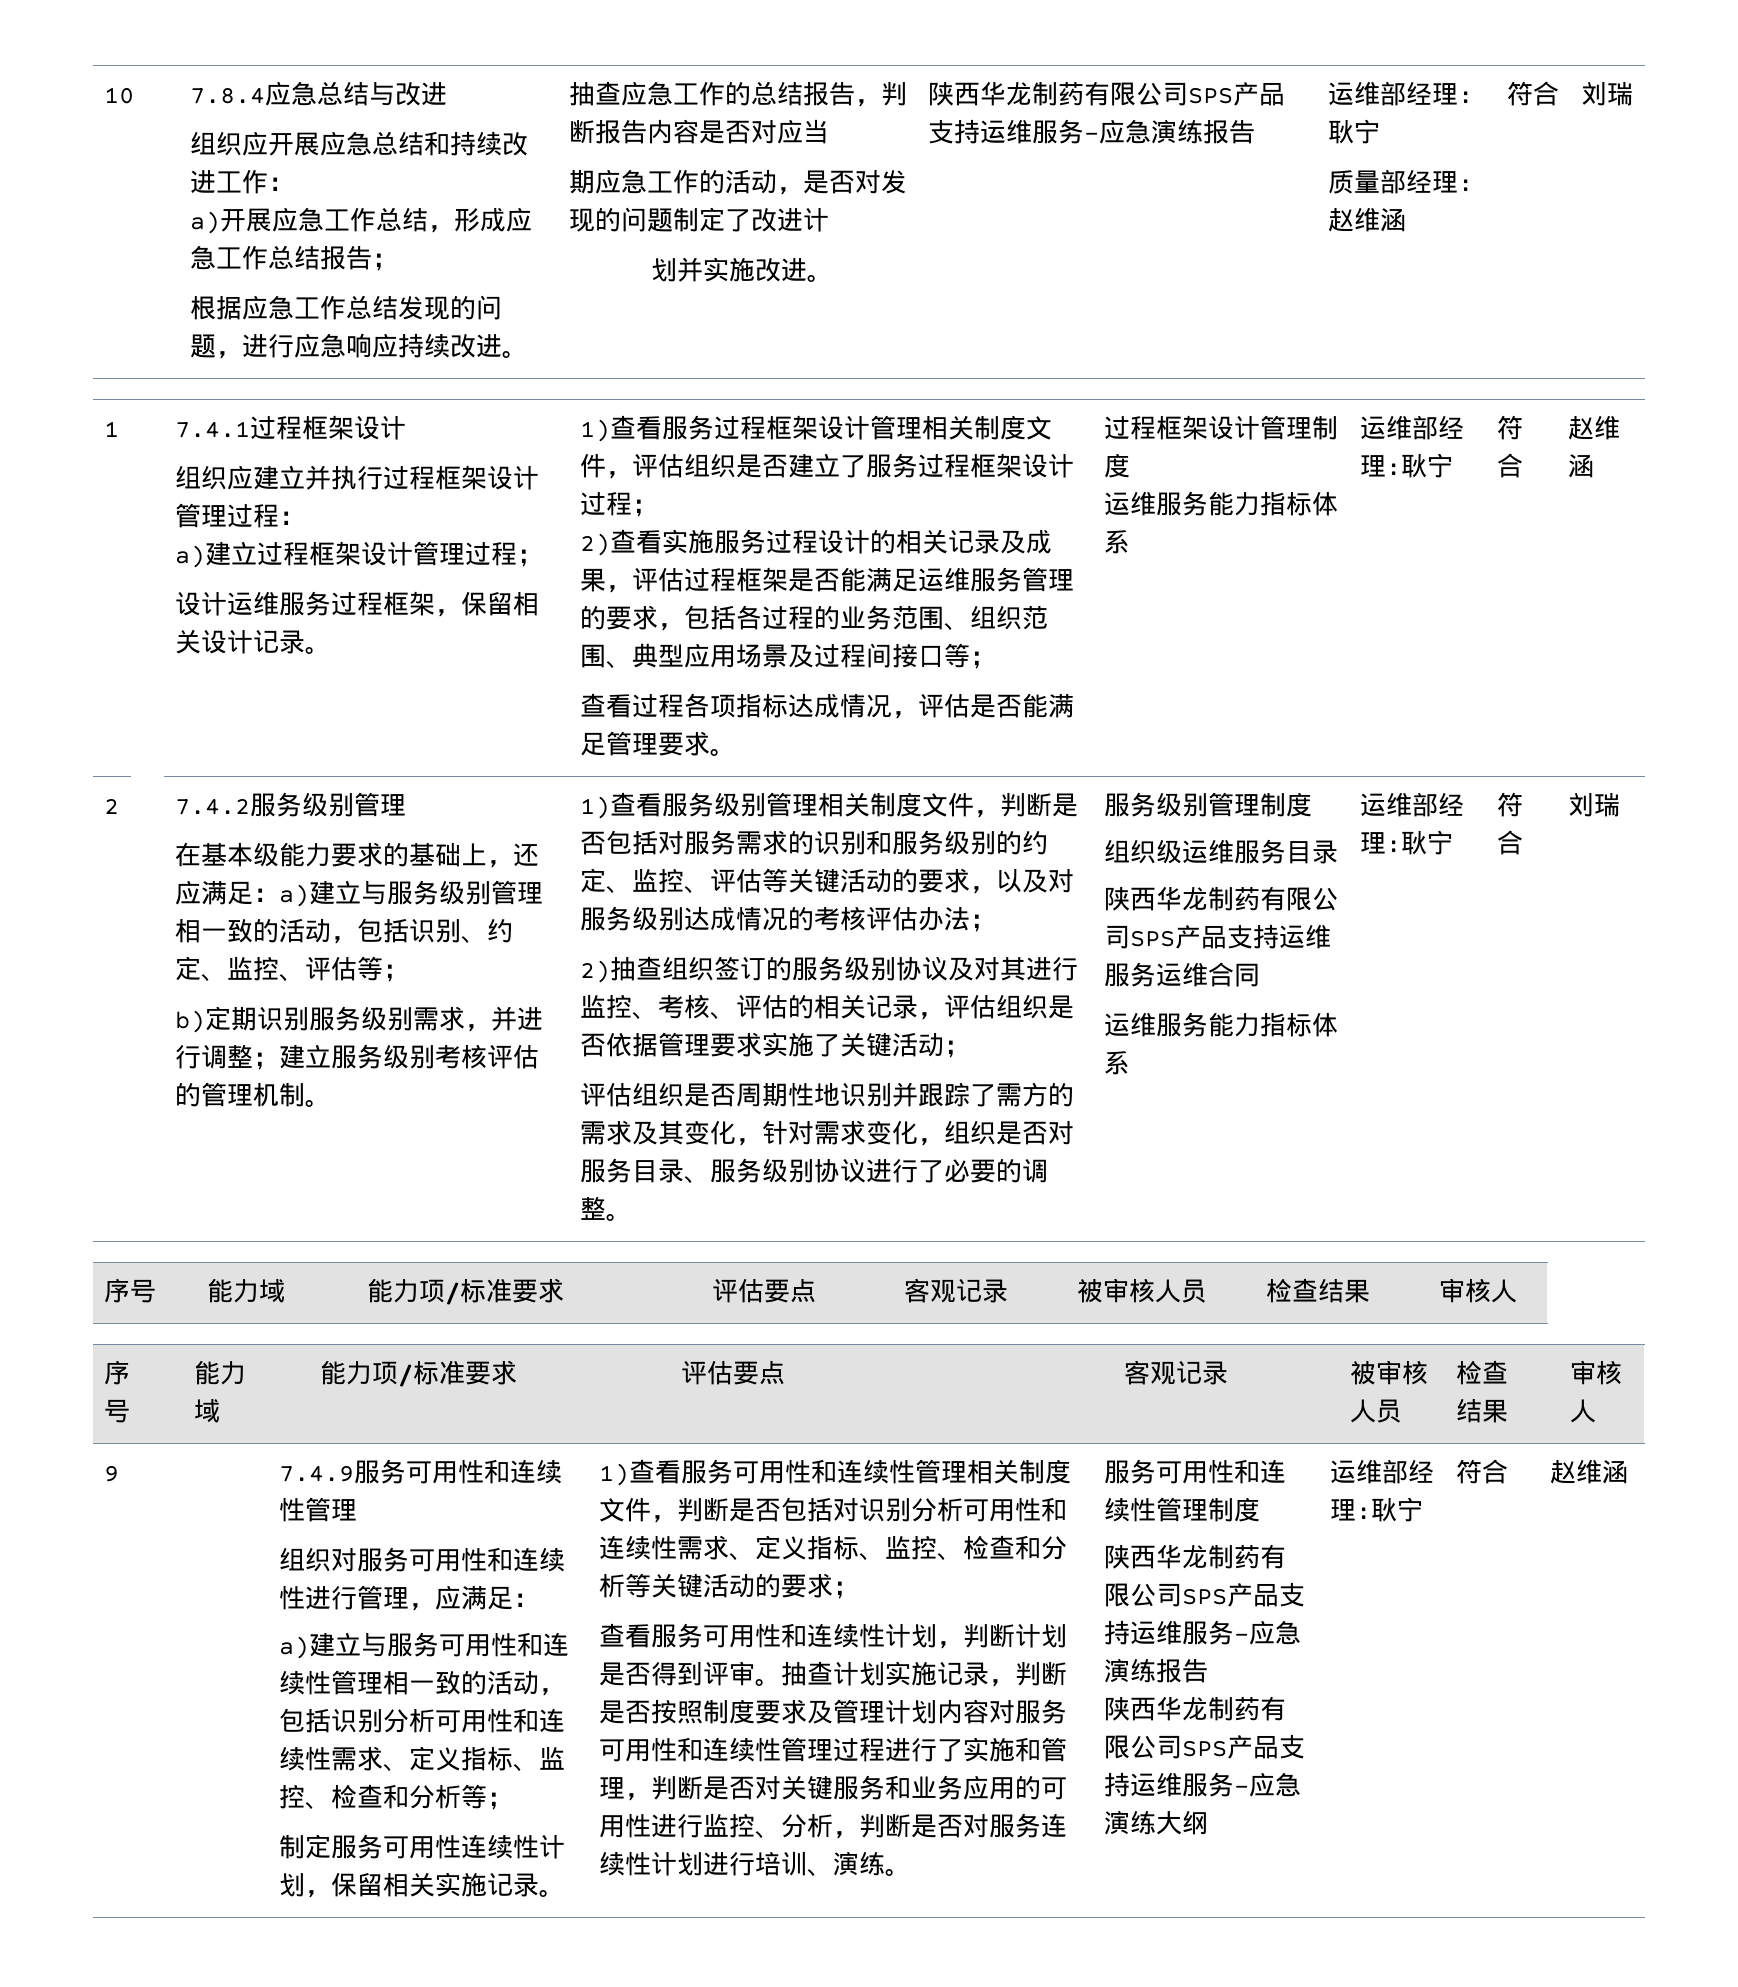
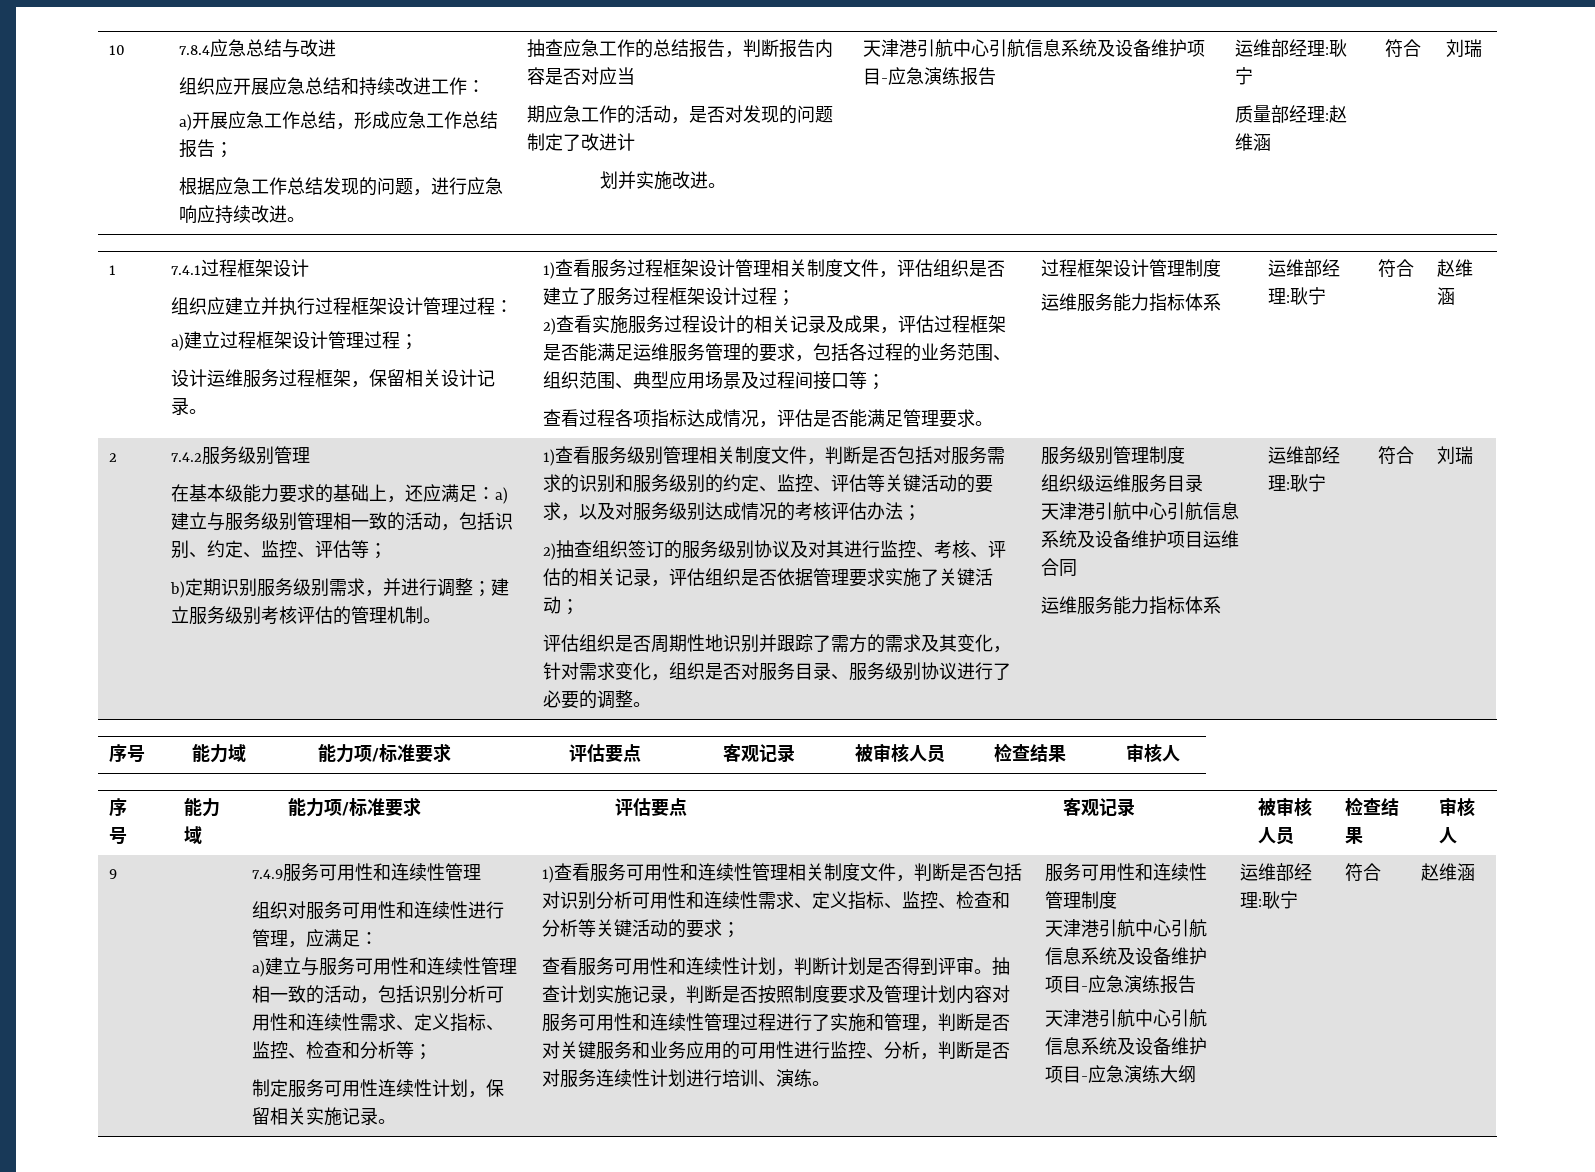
- 划并实施改进。 | 陕西华龙制药有限公司SPS产品支持运维服务-应急演练报告
+ 划并实施改进。 | 天津港引航中心引航信息系统及设备维护项目-应急演练报告
- 陕西华龙制药有限公司SPS产品支持运维服务运维合同
+ 天津港引航中心引航信息系统及设备维护项目运维合同
  服务可用性和连续性管理制度
- 陕西华龙制药有限公司SPS产品支持运维服务-应急演练报告
- 陕西华龙制药有限公司SPS产品支持运维服务-应急演练大纲
+ 天津港引航中心引航信息系统及设备维护项目-应急演练报告
+ 天津港引航中心引航信息系统及设备维护项目-应急演练大纲

